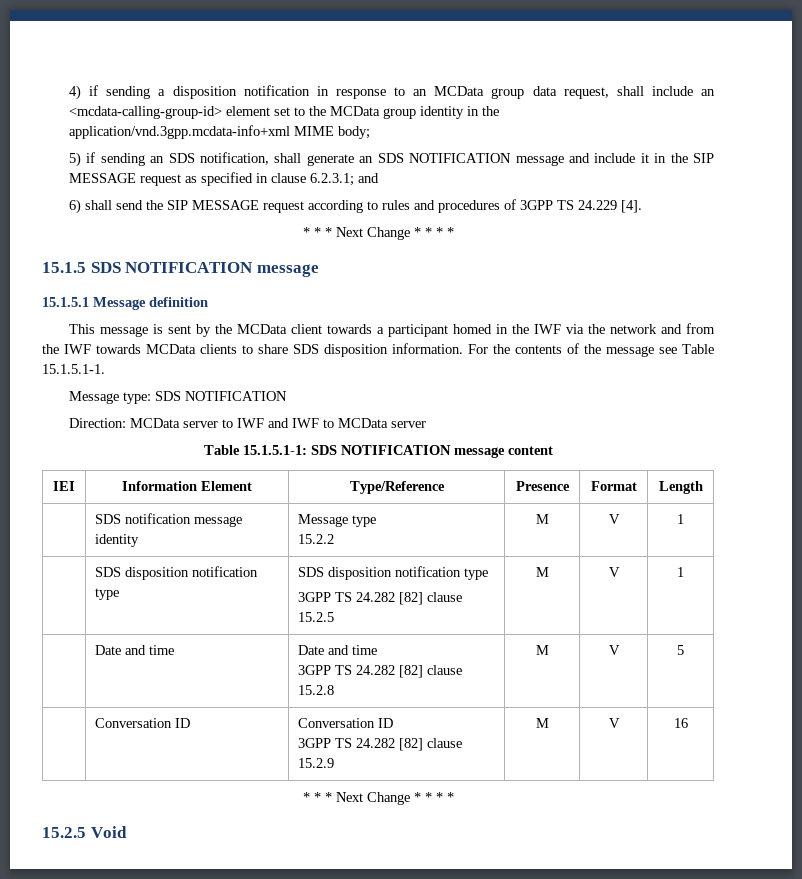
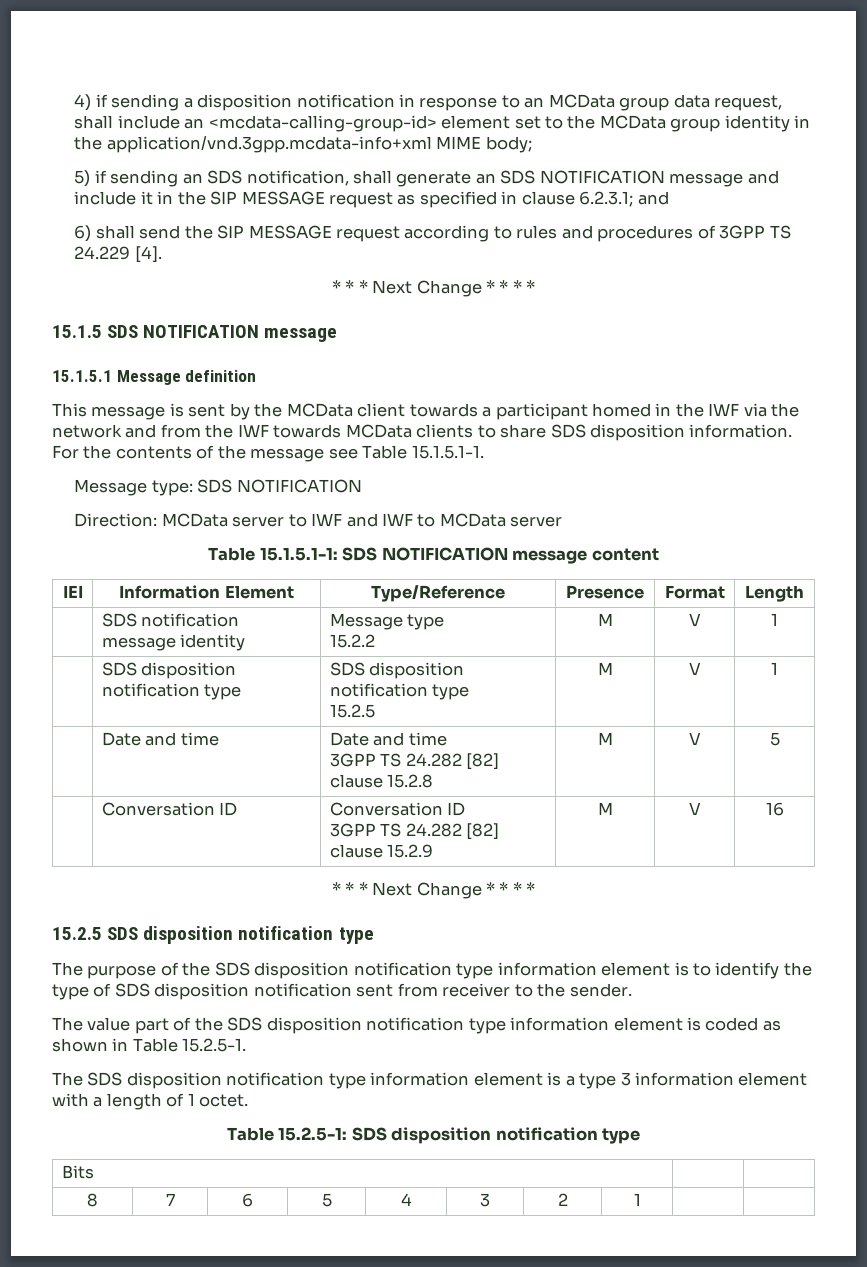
  | SDS disposition notification type | SDS disposition notification type
- 3GPP TS 24.282 [82] clause 15.2.5 | M | V | 1
+ 15.2.5 | M | V | 1
- 15.2.5 Void
+ 15.2.5 SDS disposition notification type
+ The purpose of the SDS disposition notification type information element is to identify the type of SDS disposition notification sent from receiver to the sender.
+ The value part of the SDS disposition notification type information element is coded as shown in Table 15.2.5-1.
+ The SDS disposition notification type information element is a type 3 information element with a length of 1 octet.
+ Table 15.2.5-1: SDS disposition notification type
+ Bits | |
+ 8 | 7 | 6 | 5 | 4 | 3 | 2 | 1 | |

